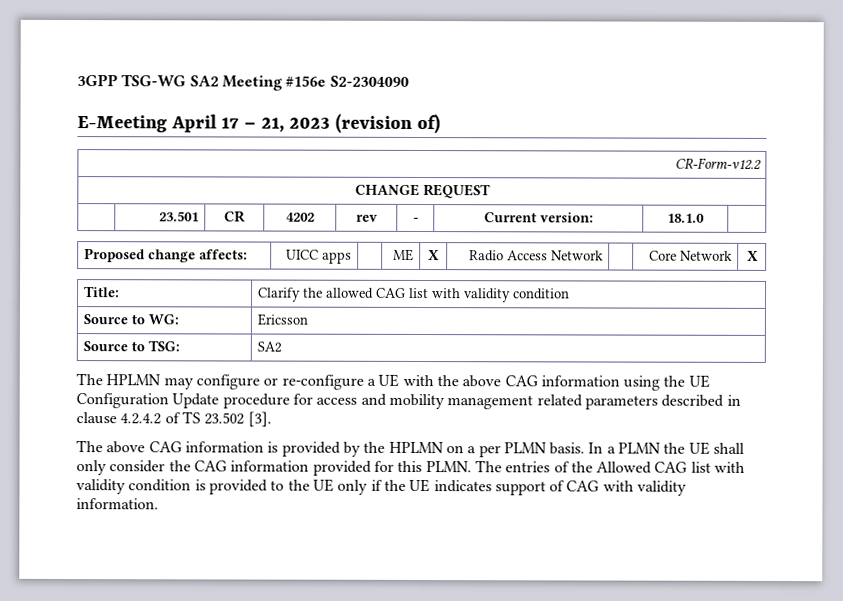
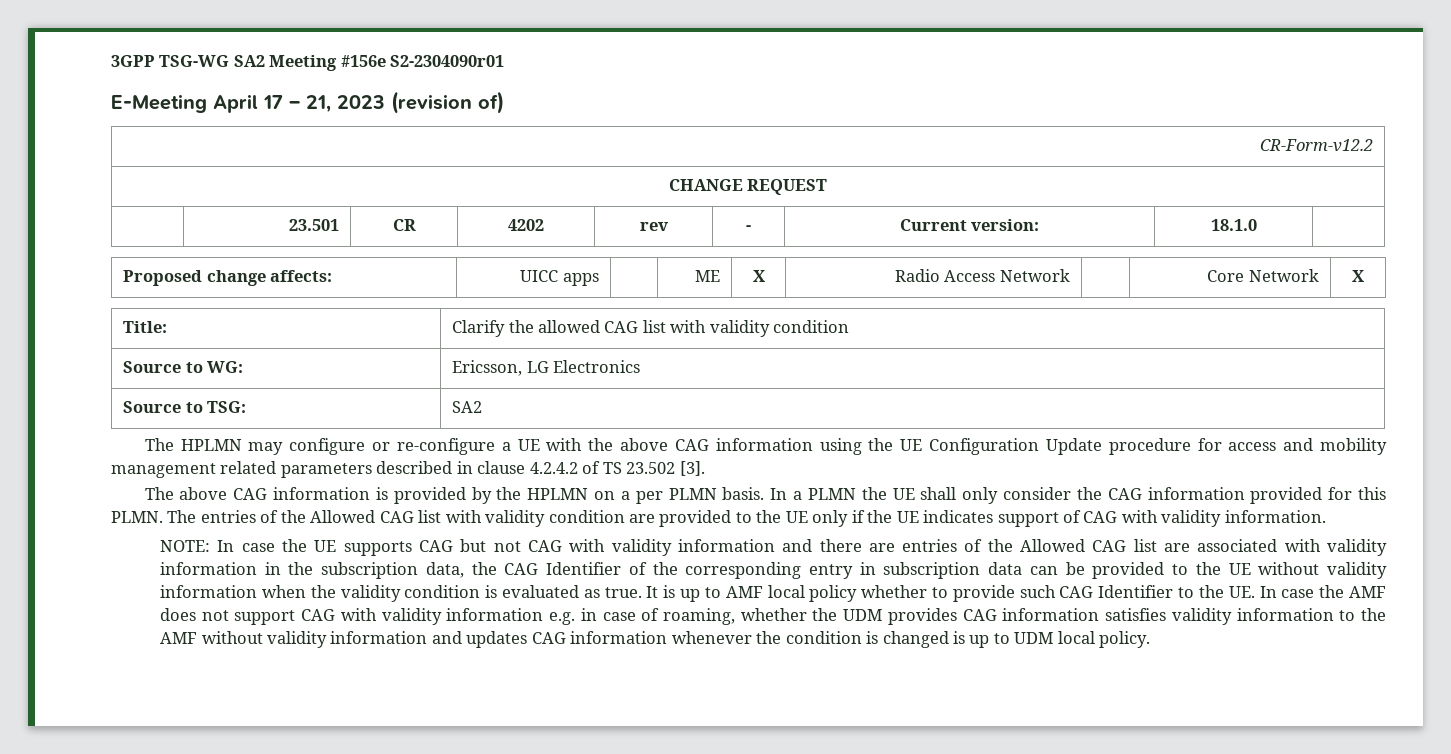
- 3GPP TSG-WG SA2 Meeting #156e S2-2304090
+ 3GPP TSG-WG SA2 Meeting #156e S2-2304090r01
- Source to WG: | Ericsson
+ Source to WG: | Ericsson, LG Electronics
- The entries of the Allowed CAG list with validity condition is provided to the UE only if the UE indicates support of CAG with validity information.
+ The entries of the Allowed CAG list with validity condition are provided to the UE only if the UE indicates support of CAG with validity information.
+ NOTE: In case the UE supports CAG but not CAG with validity information and there are entries of the Allowed CAG list are associated with validity information in the subscription data, the CAG Identifier of the corresponding entry in subscription data can be provided to the UE without validity information when the validity condition is evaluated as true. It is up to AMF local policy whether to provide such CAG Identifier to the UE. In case the AMF does not support CAG with validity information e.g. in case of roaming, whether the UDM provides CAG information satisfies validity information to the AMF without validity information and updates CAG information whenever the condition is changed is up to UDM local policy.

